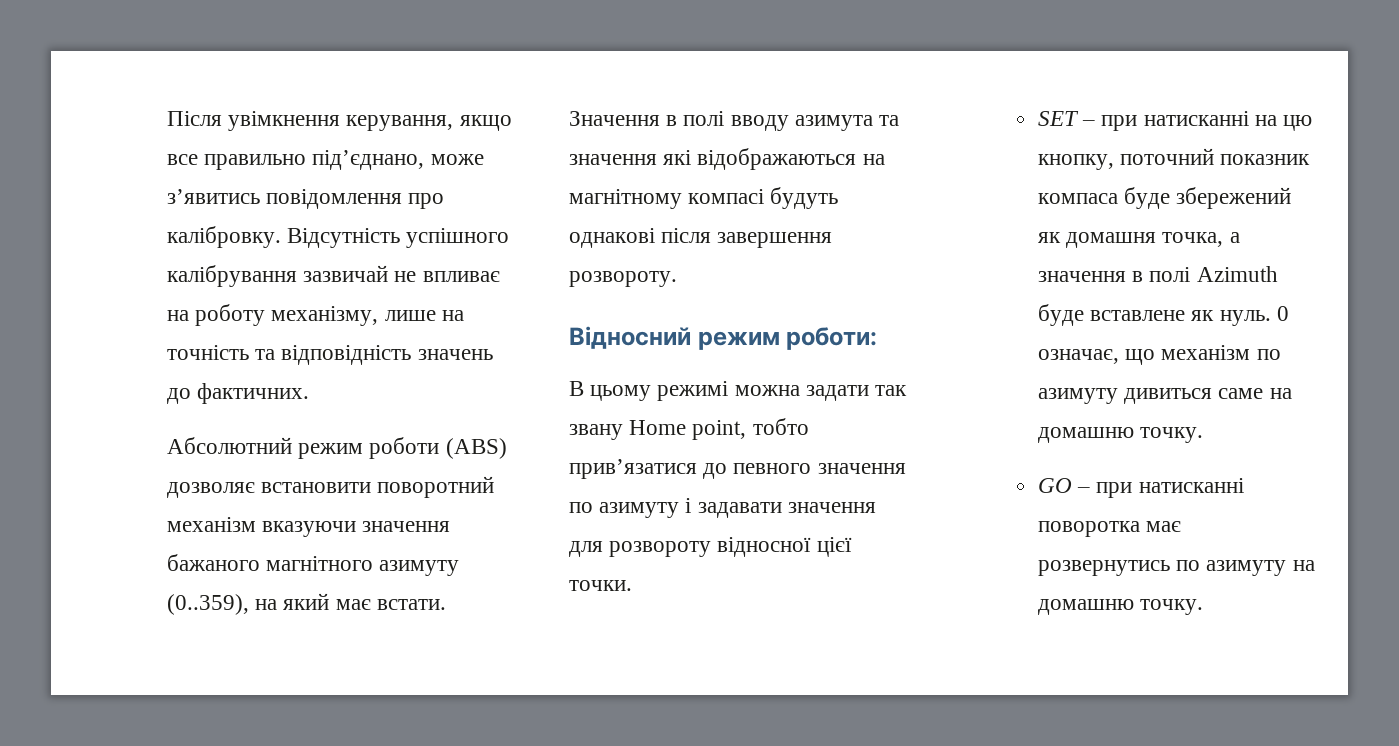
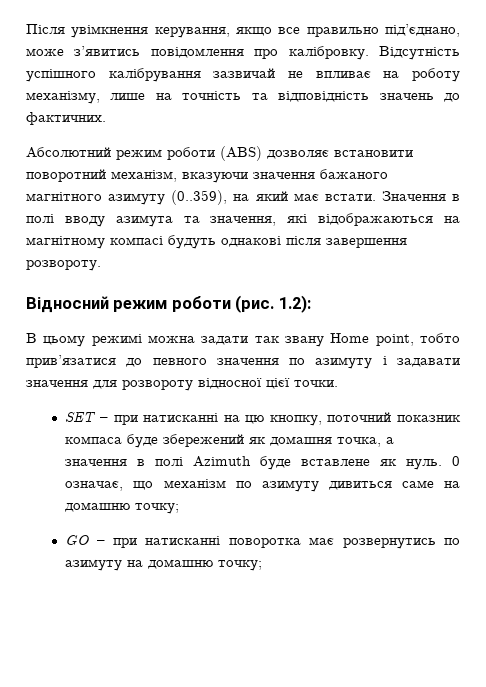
- Абсолютний режим роботи (ABS) дозволяє встановити поворотний механізм вказуючи значення бажаного магнітного азимуту (0..359), на який має встати.
+ Абсолютний режим роботи (ABS) дозволяє встановити поворотний механізм, вказуючи значення бажаного магнітного азимуту (0..359), на який має встати.
- Значення в полі вводу азимута та значення які відображаються на магнітному компасі будуть однакові після завершення розвороту.
+ Значення в полі вводу азимута та значення, які відображаються на магнітному компасі будуть однакові після завершення розвороту.
- Відносний режим роботи:
+ Відносний режим роботи (рис. 1.2):
- 0 означає, що механізм по азимуту дивиться саме на домашню точку.
+ 0 означає, що механізм по азимуту дивиться саме на домашню точку;
- GO – при натисканні поворотка має розвернутись по азимуту на домашню точку.
+ GO – при натисканні поворотка має розвернутись по азимуту на домашню точку;

